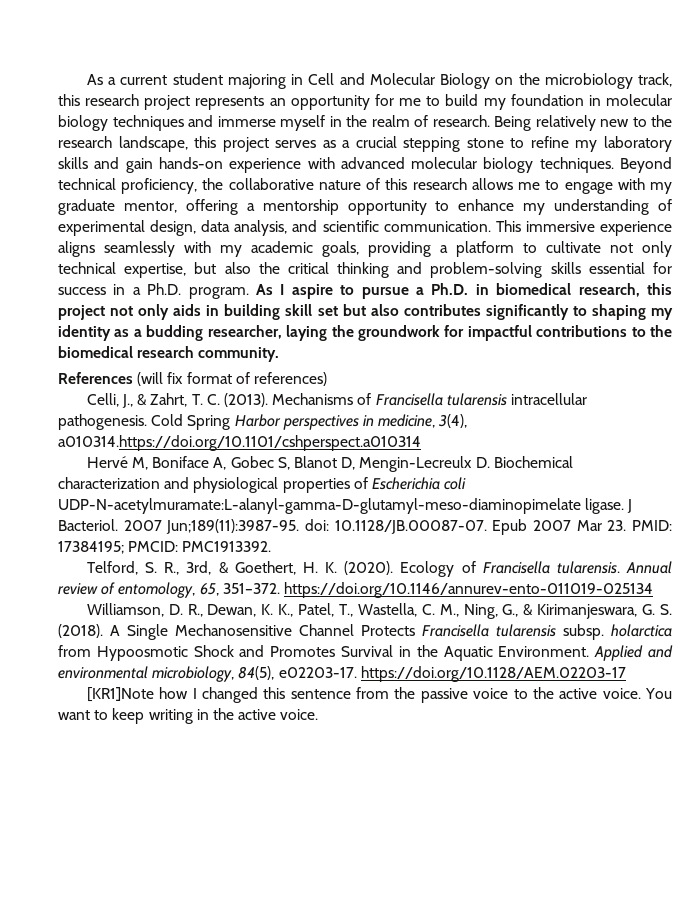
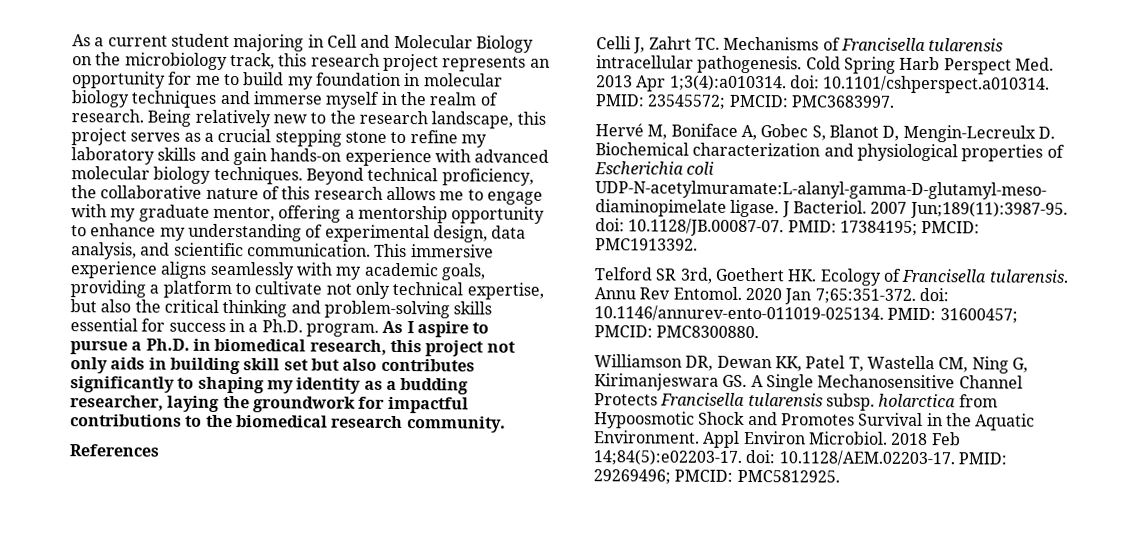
- References (will fix format of references)
- Celli, J., & Zahrt, T. C. (2013). Mechanisms of Francisella tularensis intracellular pathogenesis.
+ References
+ Celli J, Zahrt TC. Mechanisms of Francisella tularensis intracellular pathogenesis.
- Cold Spring Harbor perspectives in medicine, 3(4), a010314.https://doi.org/10.1101/cshperspect.a010314
+ Cold Spring Harb Perspect Med. 2013 Apr 1;3(4):a010314. doi: 10.1101/cshperspect.a010314. PMID: 23545572; PMCID: PMC3683997.
- 2007 Jun;189(11):3987-95. doi: 10.1128/JB.00087-07. Epub 2007 Mar 23. PMID: 17384195; PMCID: PMC1913392.
+ 2007 Jun;189(11):3987-95. doi: 10.1128/JB.00087-07. PMID: 17384195; PMCID: PMC1913392.
- Telford, S. R., 3rd, & Goethert, H. K. (2020). Ecology of Francisella tularensis. Annual review of entomology, 65, 351–372. https://doi.org/10.1146/annurev-ento-011019-025134
- Williamson, D. R., Dewan, K. K., Patel, T., Wastella, C. M., Ning, G., & Kirimanjeswara, G. S. (2018). A Single Mechanosensitive Channel Protects Francisella tularensis subsp. holarctica from Hypoosmotic Shock and Promotes Survival in the Aquatic Environment.
+ Telford SR 3rd, Goethert HK. Ecology of Francisella tularensis. Annu Rev Entomol. 2020 Jan 7;65:351-372. doi: 10.1146/annurev-ento-011019-025134. PMID: 31600457; PMCID: PMC8300880.
+ Williamson DR, Dewan KK, Patel T, Wastella CM, Ning G, Kirimanjeswara GS. A Single Mechanosensitive Channel Protects Francisella tularensis subsp. holarctica from Hypoosmotic Shock and Promotes Survival in the Aquatic Environment.
- Applied and environmental microbiology, 84(5), e02203-17. https://doi.org/10.1128/AEM.02203-17
- [KR1]Note how I changed this sentence from the passive voice to the active voice. You want to keep writing in the active voice.
+ Appl Environ Microbiol. 2018 Feb 14;84(5):e02203-17. doi: 10.1128/AEM.02203-17. PMID: 29269496; PMCID: PMC5812925.

